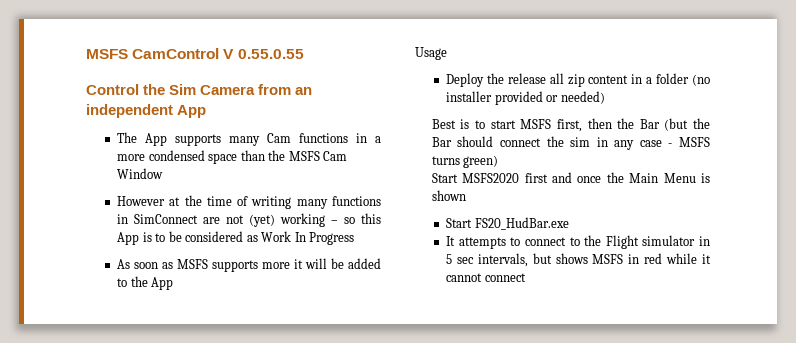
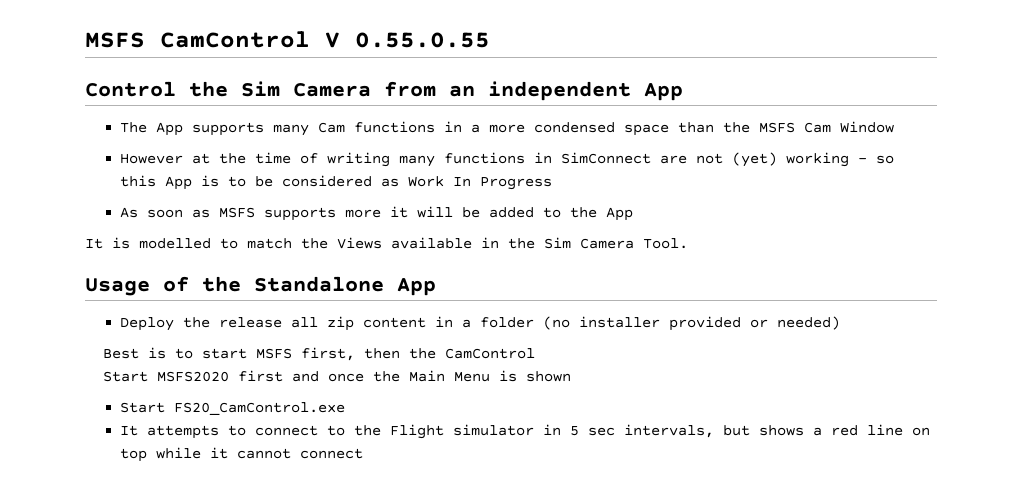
- Usage
+ It is modelled to match the Views available in the Sim Camera Tool.
+ Usage of the Standalone App
- Best is to start MSFS first, then the Bar (but the Bar should connect the sim in any case - MSFS turns green)
+ Best is to start MSFS first, then the CamControl
- Start FS20_HudBar.exe
+ Start FS20_CamControl.exe
- It attempts to connect to the Flight simulator in 5 sec intervals, but shows MSFS in red while it cannot connect
+ It attempts to connect to the Flight simulator in 5 sec intervals, but shows a red line on top while it cannot connect

